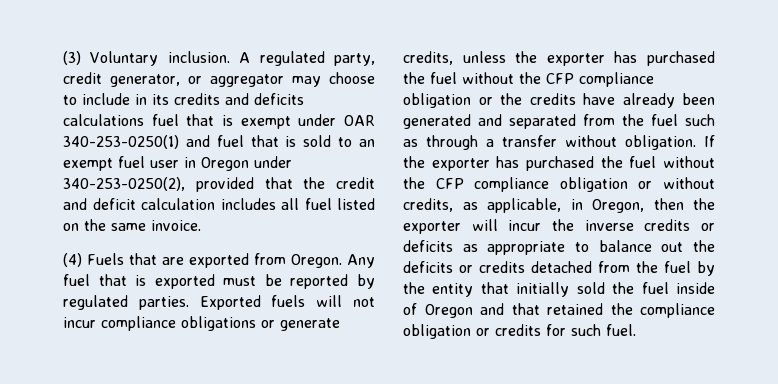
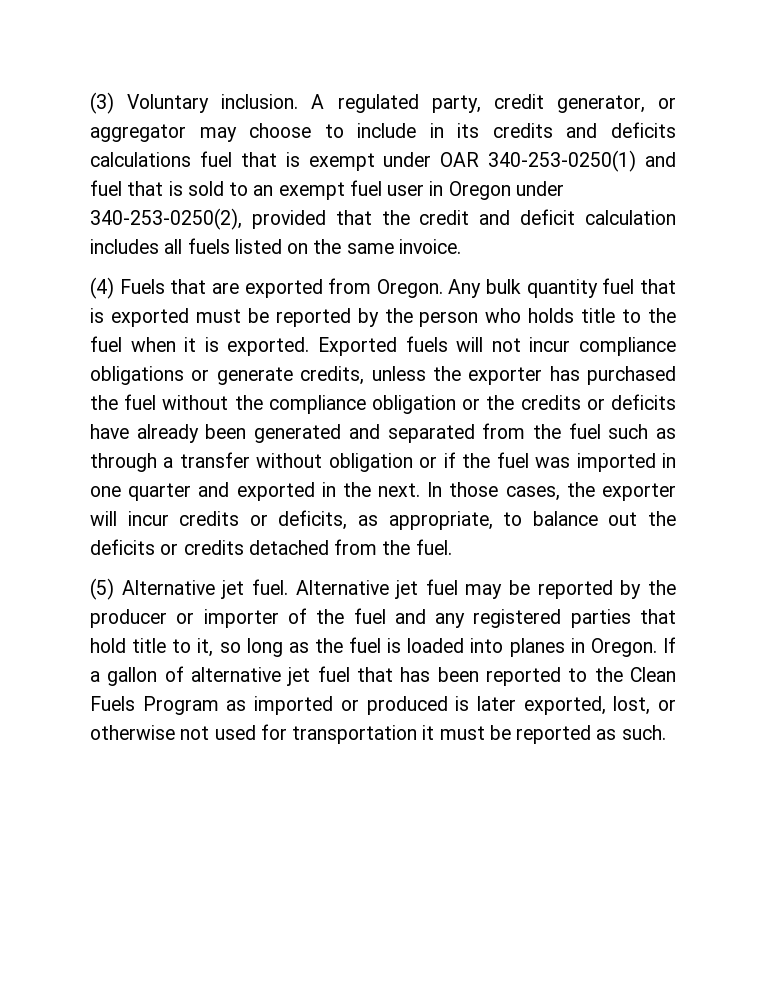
- A regulated party, credit generator, or aggregator may choose to include in its credits and deficits calculations fuel that is exempt under OAR 340-253-0250(1) and fuel that is sold to an exempt fuel user in Oregon under 340-253-0250(2), provided that the credit and deficit calculation includes all fuel listed on the same invoice.
+ A regulated party, credit generator, or aggregator may choose to include in its credits and deficits calculations fuel that is exempt under OAR 340-253-0250(1) and fuel that is sold to an exempt fuel user in Oregon under 340-253-0250(2), provided that the credit and deficit calculation includes all fuels listed on the same invoice.
- Any fuel that is exported must be reported by regulated parties.
+ Any bulk quantity fuel that is exported must be reported by the person who holds title to the fuel when it is exported.
- Exported fuels will not incur compliance obligations or generate credits, unless the exporter has purchased the fuel without the CFP compliance obligation or the credits have already been generated and separated from the fuel such as through a transfer without obligation. If the exporter has purchased the fuel without the CFP compliance obligation or without credits, as applicable, in Oregon, then the exporter will incur the inverse credits or deficits as appropriate to balance out the deficits or credits detached from the fuel by the entity that initially sold the fuel inside of Oregon and that retained the compliance obligation or credits for such fuel.
+ Exported fuels will not incur compliance obligations or generate credits, unless the exporter has purchased the fuel without the compliance obligation or the credits or deficits have already been generated and separated from the fuel such as through a transfer without obligation or if the fuel was imported in one quarter and exported in the next. In those cases, the exporter will incur credits or deficits, as appropriate, to balance out the deficits or credits detached from the fuel.
+ (5) Alternative jet fuel. Alternative jet fuel may be reported by the producer or importer of the fuel and any registered parties that hold title to it, so long as the fuel is loaded into planes in Oregon. If a gallon of alternative jet fuel that has been reported to the Clean Fuels Program as imported or produced is later exported, lost, or otherwise not used for transportation it must be reported as such.

